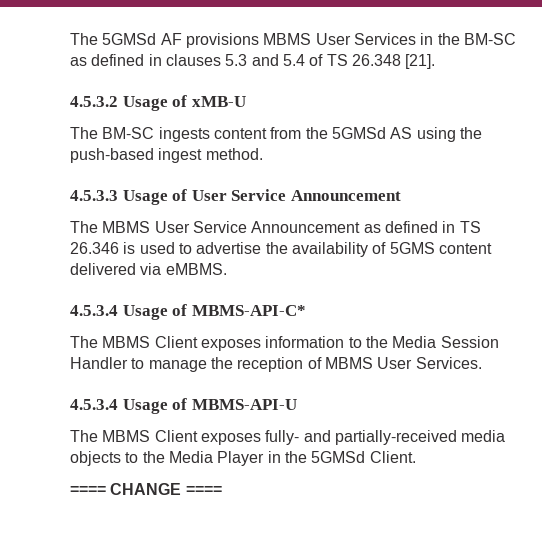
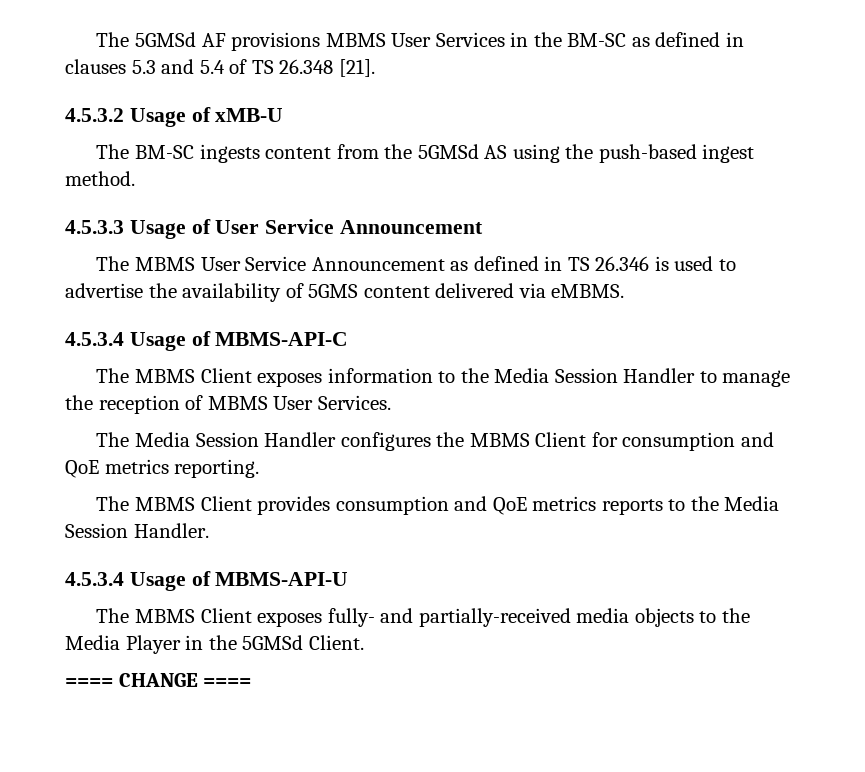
- 4.5.3.4 Usage of MBMS-API-C*
+ 4.5.3.4 Usage of MBMS-API-C
+ The Media Session Handler configures the MBMS Client for consumption and QoE metrics reporting.
+ The MBMS Client provides consumption and QoE metrics reports to the Media Session Handler.

